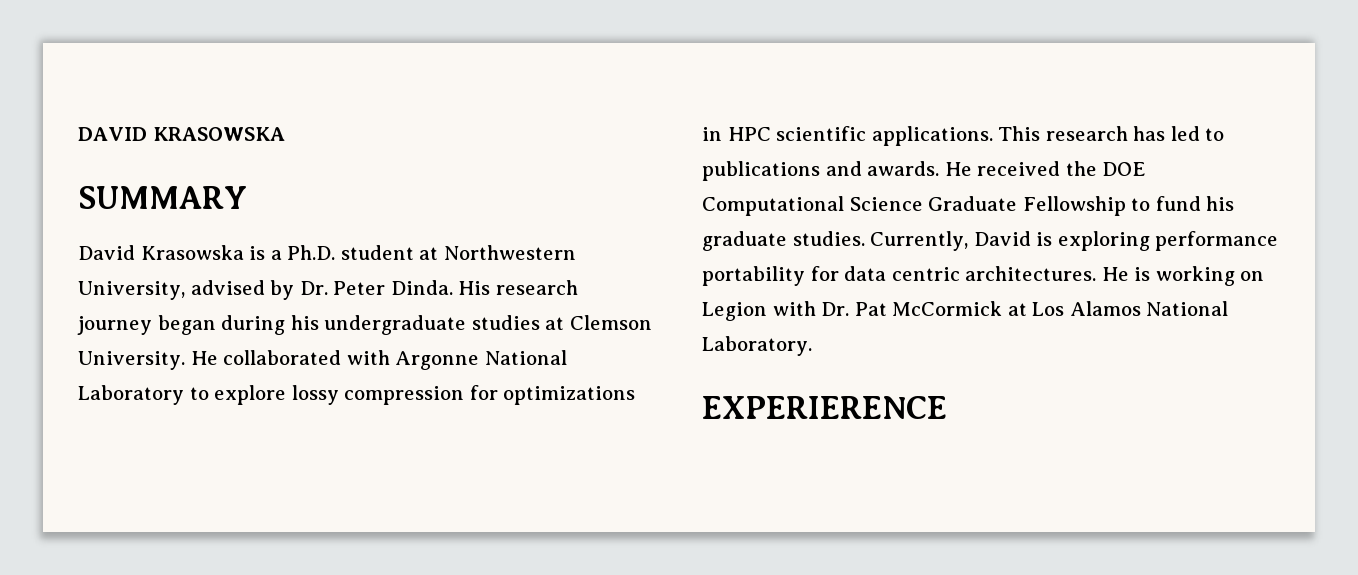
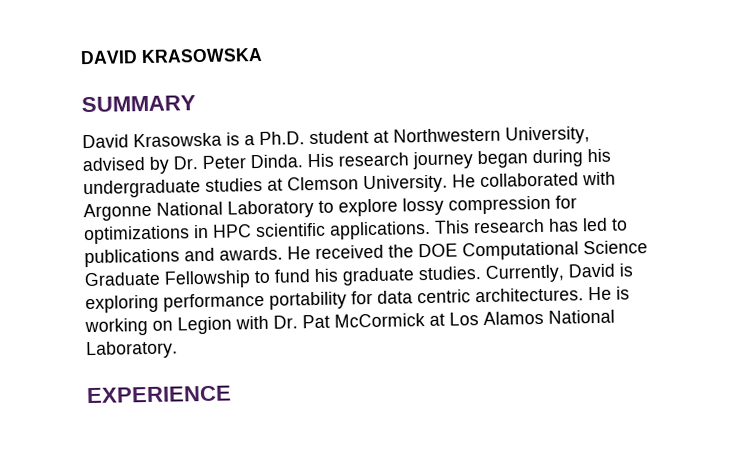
- EXPERIERENCE
+ EXPERIENCE

